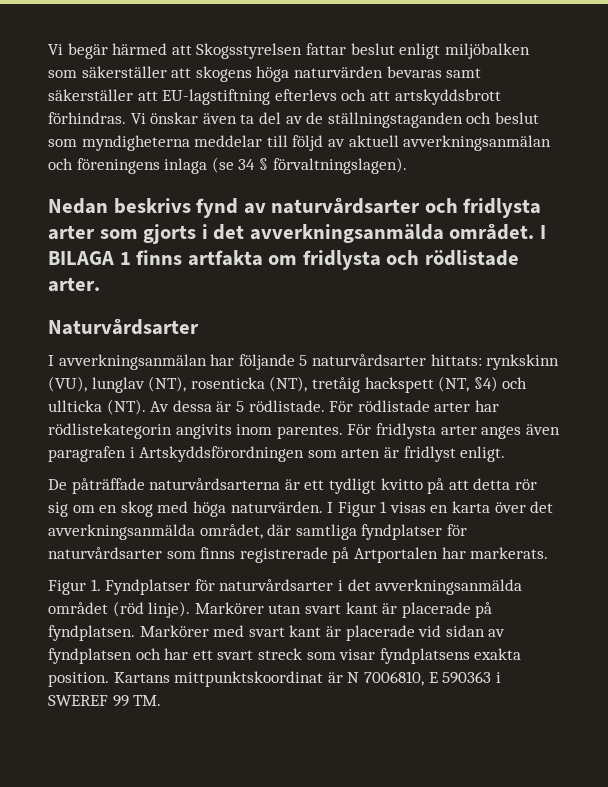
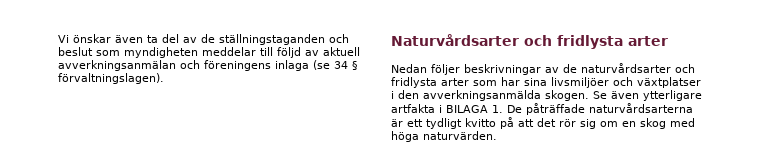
- Vi begär härmed att Skogsstyrelsen fattar beslut enligt miljöbalken som säkerställer att skogens höga naturvärden bevaras samt säkerställer att EU-lagstiftning efterlevs och att artskyddsbrott förhindras. Vi önskar även ta del av de ställningstaganden och beslut som myndigheterna meddelar till följd av aktuell avverkningsanmälan och föreningens inlaga (se 34 § förvaltningslagen).
+ Vi önskar även ta del av de ställningstaganden och beslut som myndigheten meddelar till följd av aktuell avverkningsanmälan och föreningens inlaga (se 34 § förvaltningslagen).
- Nedan beskrivs fynd av naturvårdsarter och fridlysta arter som gjorts i det avverkningsanmälda området. I BILAGA 1 finns artfakta om fridlysta och rödlistade arter.
- Naturvårdsarter
- I avverkningsanmälan har följande 5 naturvårdsarter hittats: rynkskinn (VU), lunglav (NT), rosenticka (NT), tretåig hackspett (NT, §4) och ullticka (NT). Av dessa är 5 rödlistade. För rödlistade arter har rödlistekategorin angivits inom parentes. För fridlysta arter anges även paragrafen i Artskyddsförordningen som arten är fridlyst enligt.
- De påträffade naturvårdsarterna är ett tydligt kvitto på att detta rör sig om en skog med höga naturvärden. I Figur 1 visas en karta över det avverkningsanmälda området, där samtliga fyndplatser för naturvårdsarter som finns registrerade på Artportalen har markerats.
- Figur 1. Fyndplatser för naturvårdsarter i det avverkningsanmälda området (röd linje). Markörer utan svart kant är placerade på fyndplatsen. Markörer med svart kant är placerade vid sidan av fyndplatsen och har ett svart streck som visar fyndplatsens exakta position. Kartans mittpunktskoordinat är N 7006810, E 590363 i SWEREF 99 TM.
+ Naturvårdsarter och fridlysta arter
+ Nedan följer beskrivningar av de naturvårdsarter och fridlysta arter som har sina livsmiljöer och växtplatser i den avverkningsanmälda skogen. Se även ytterligare artfakta i BILAGA 1. De påträffade naturvårdsarterna är ett tydligt kvitto på att det rör sig om en skog med höga naturvärden.

